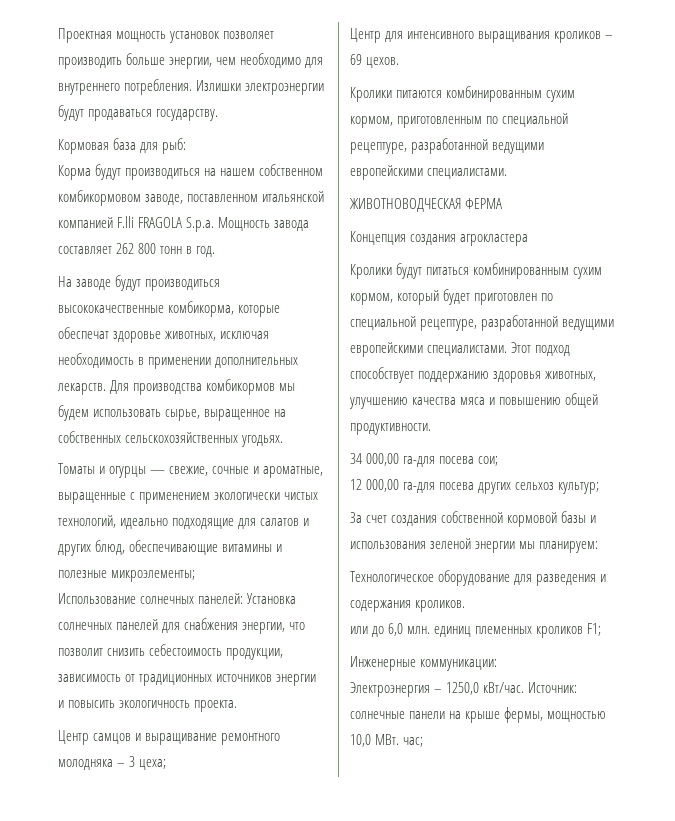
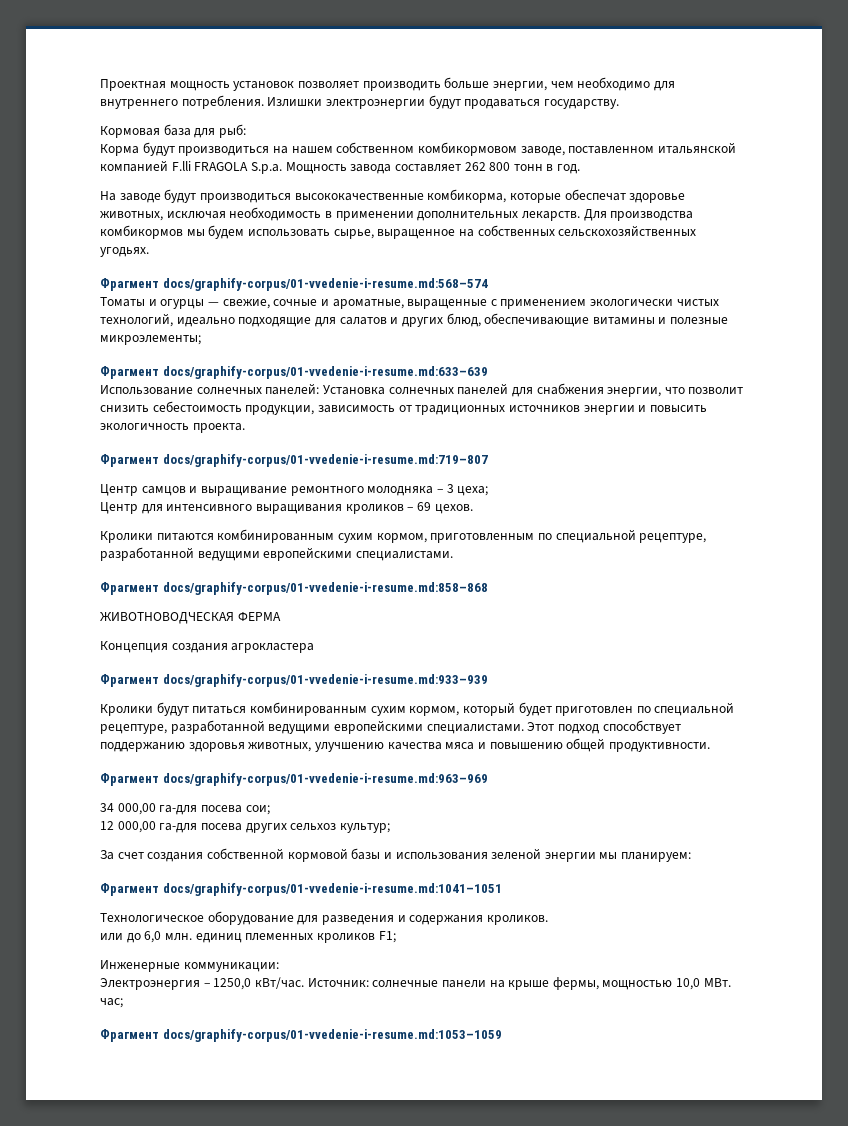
+ Фрагмент docs/graphify-corpus/01-vvedenie-i-resume.md:568–574
+ Фрагмент docs/graphify-corpus/01-vvedenie-i-resume.md:633–639
+ Фрагмент docs/graphify-corpus/01-vvedenie-i-resume.md:719–807
+ Фрагмент docs/graphify-corpus/01-vvedenie-i-resume.md:858–868
+ Фрагмент docs/graphify-corpus/01-vvedenie-i-resume.md:933–939
+ Фрагмент docs/graphify-corpus/01-vvedenie-i-resume.md:963–969
+ Фрагмент docs/graphify-corpus/01-vvedenie-i-resume.md:1041–1051
+ Фрагмент docs/graphify-corpus/01-vvedenie-i-resume.md:1053–1059

